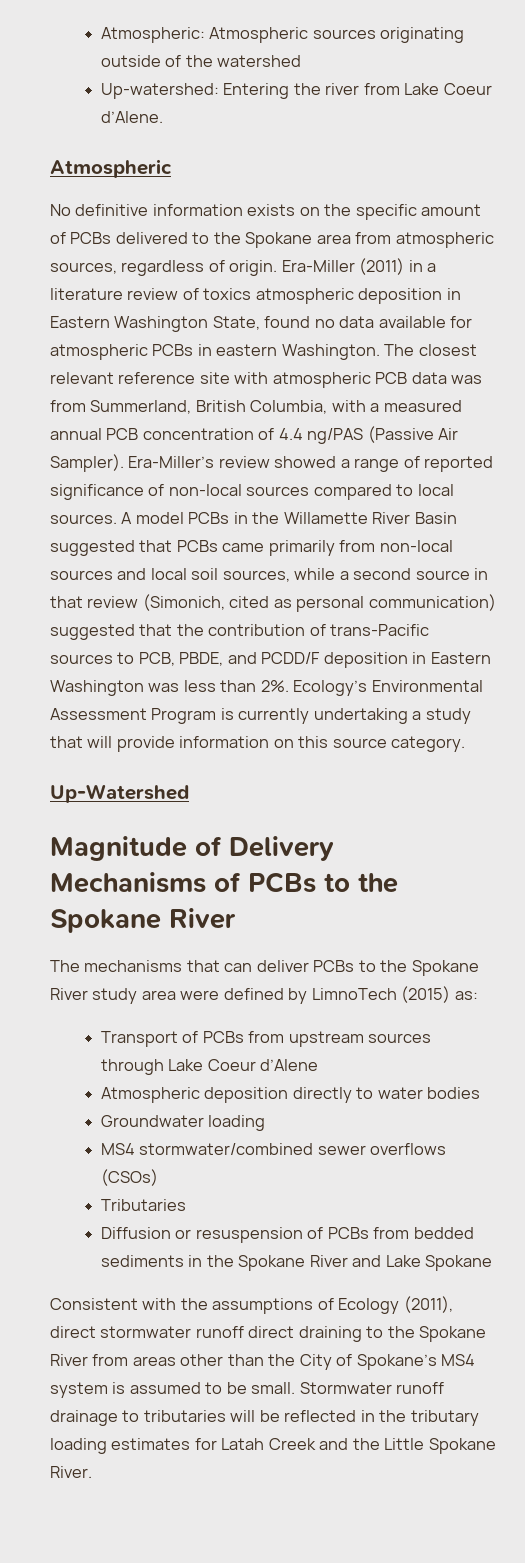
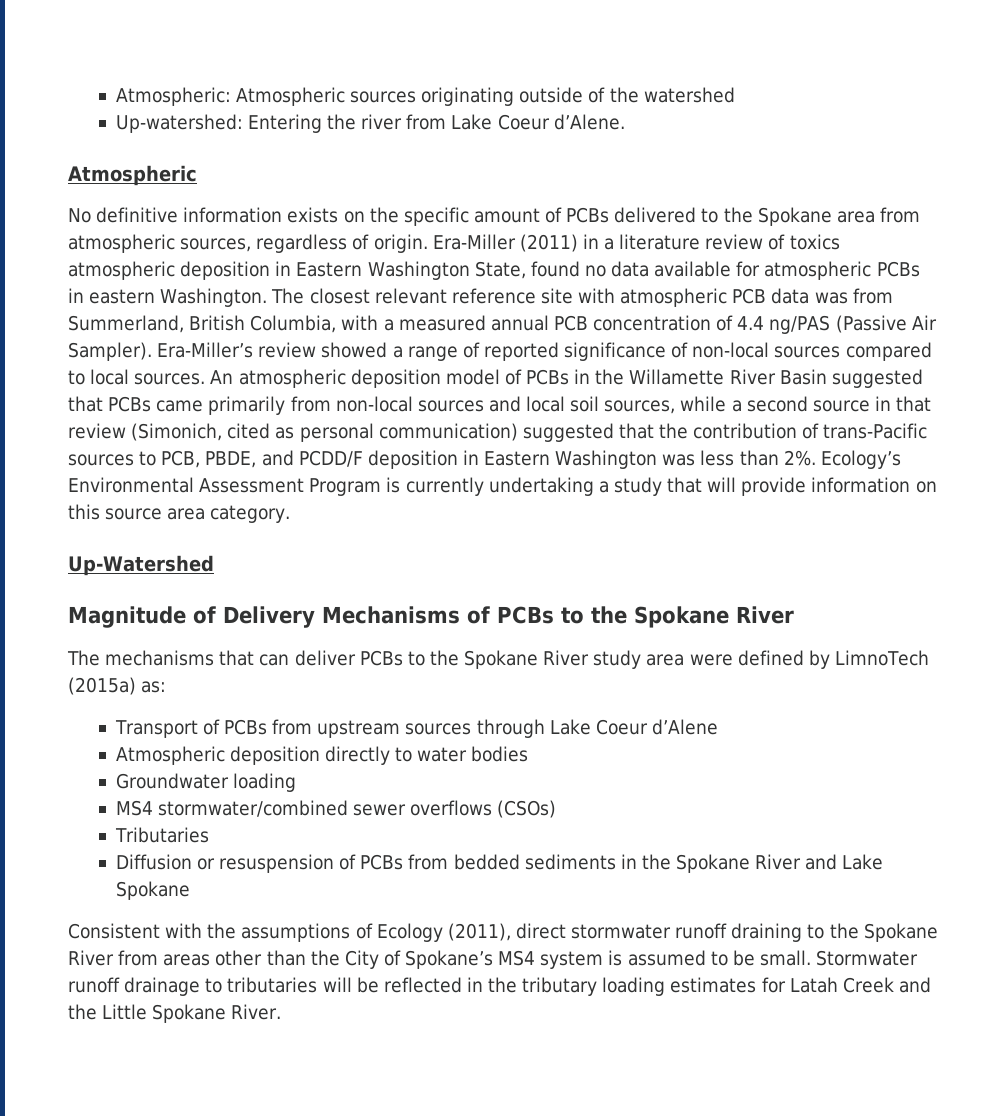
- A model PCBs in the Willamette River Basin suggested that PCBs came primarily from non-local sources and local soil sources, while a second source in that review (Simonich, cited as personal communication) suggested that the contribution of trans-Pacific sources to PCB, PBDE, and PCDD/F deposition in Eastern Washington was less than 2%.
+ An atmospheric deposition model of PCBs in the Willamette River Basin suggested that PCBs came primarily from non-local sources and local soil sources, while a second source in that review (Simonich, cited as personal communication) suggested that the contribution of trans-Pacific sources to PCB, PBDE, and PCDD/F deposition in Eastern Washington was less than 2%.
- Ecology’s Environmental Assessment Program is currently undertaking a study that will provide information on this source category.
+ Ecology’s Environmental Assessment Program is currently undertaking a study that will provide information on this source area category.
- The mechanisms that can deliver PCBs to the Spokane River study area were defined by LimnoTech (2015) as:
+ The mechanisms that can deliver PCBs to the Spokane River study area were defined by LimnoTech (2015a) as:
- Consistent with the assumptions of Ecology (2011), direct stormwater runoff direct draining to the Spokane River from areas other than the City of Spokane’s MS4 system is assumed to be small.
+ Consistent with the assumptions of Ecology (2011), direct stormwater runoff draining to the Spokane River from areas other than the City of Spokane’s MS4 system is assumed to be small.

